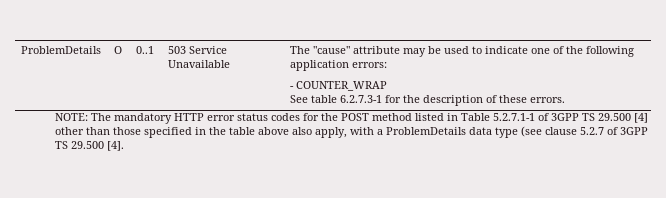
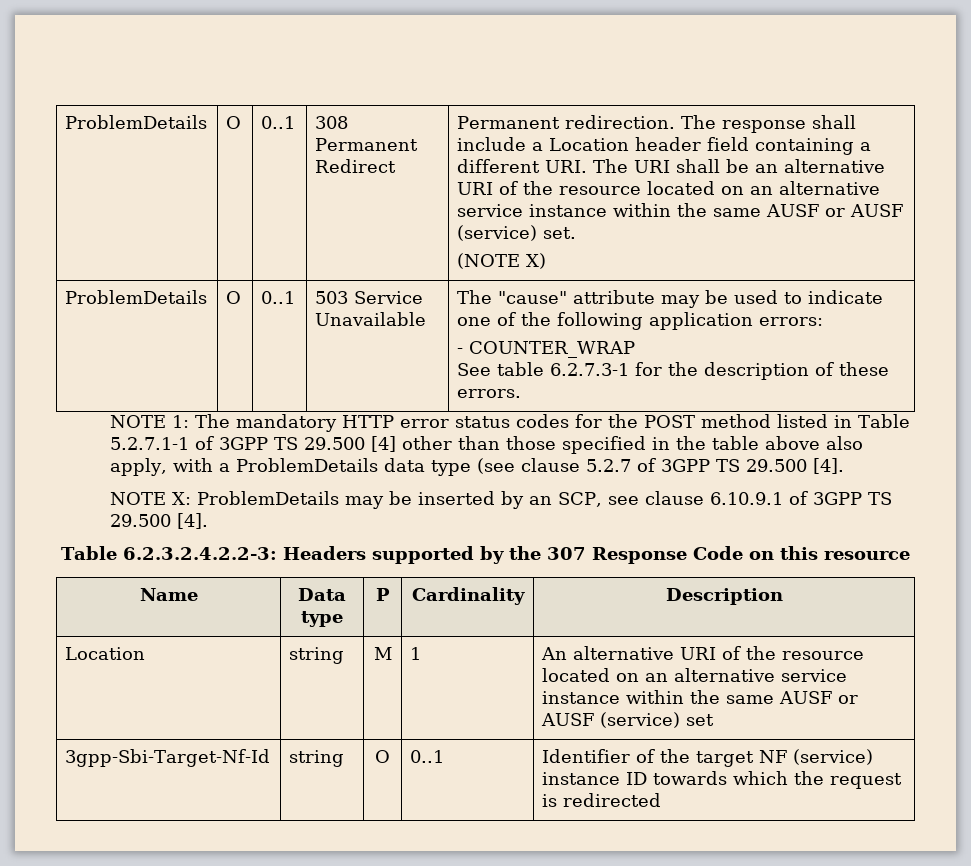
+ ProblemDetails | O | 0..1 | 308 Permanent Redirect | Permanent redirection. The response shall include a Location header field containing a different URI. The URI shall be an alternative URI of the resource located on an alternative service instance within the same AUSF or AUSF (service) set.
+ (NOTE X)
- NOTE: The mandatory HTTP error status codes for the POST method listed in Table 5.2.7.1-1 of 3GPP TS 29.500 [4] other than those specified in the table above also apply, with a ProblemDetails data type (see clause 5.2.7 of 3GPP TS 29.500 [4].
+ NOTE 1: The mandatory HTTP error status codes for the POST method listed in Table 5.2.7.1-1 of 3GPP TS 29.500 [4] other than those specified in the table above also apply, with a ProblemDetails data type (see clause 5.2.7 of 3GPP TS 29.500 [4].
+ NOTE X: ProblemDetails may be inserted by an SCP, see clause 6.10.9.1 of 3GPP TS 29.500 [4].
+ Table 6.2.3.2.4.2.2-3: Headers supported by the 307 Response Code on this resource
+ Name | Data type | P | Cardinality | Description
+ Location | string | M | 1 | An alternative URI of the resource located on an alternative service instance within the same AUSF or AUSF (service) set
+ 3gpp-Sbi-Target-Nf-Id | string | O | 0..1 | Identifier of the target NF (service) instance ID towards which the request is redirected

